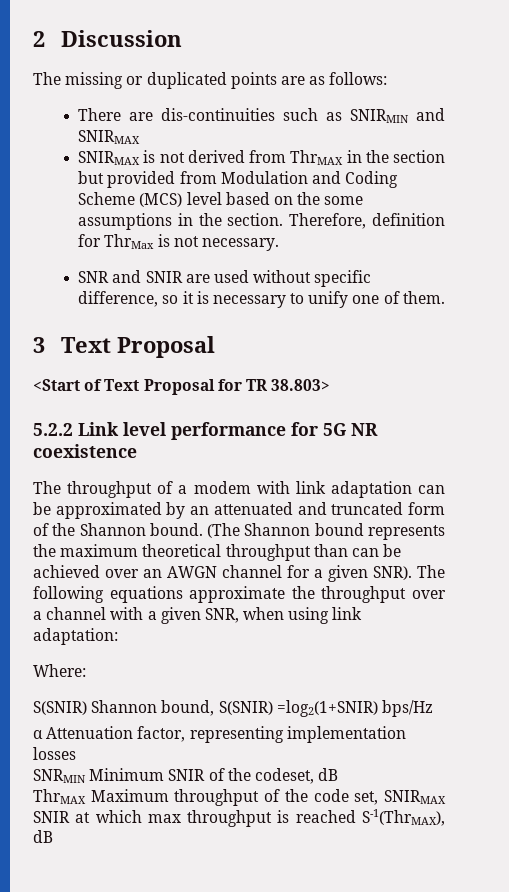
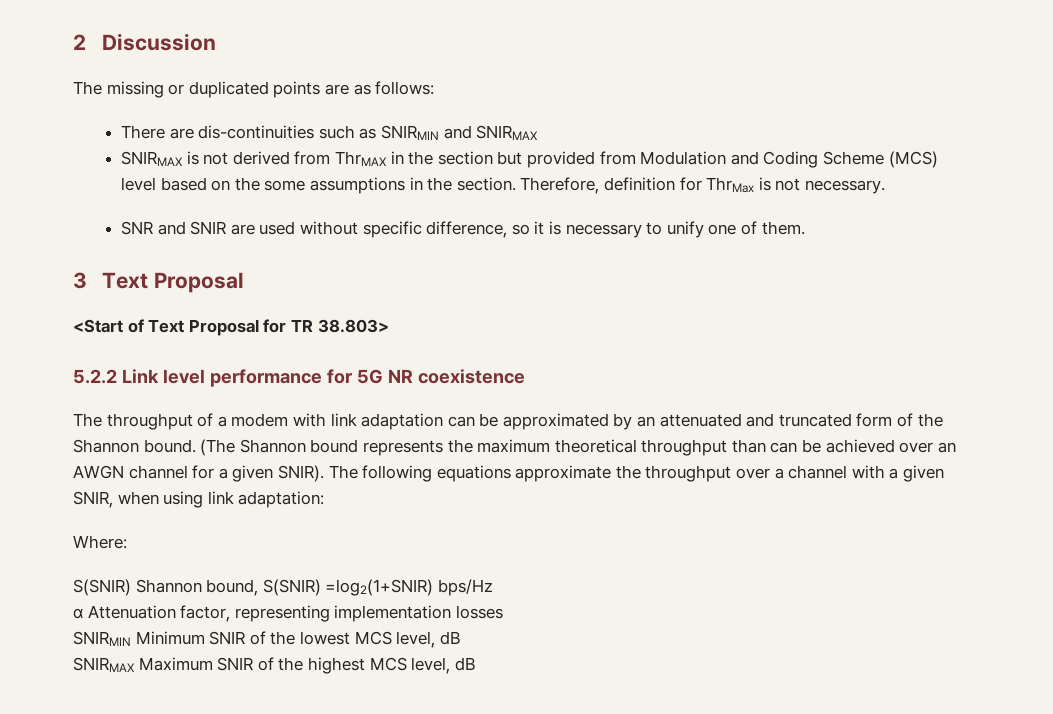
- (The Shannon bound represents the maximum theoretical throughput than can be achieved over an AWGN channel for a given SNR).
+ (The Shannon bound represents the maximum theoretical throughput than can be achieved over an AWGN channel for a given SNIR).
- The following equations approximate the throughput over a channel with a given SNR, when using link adaptation:
+ The following equations approximate the throughput over a channel with a given SNIR, when using link adaptation:
- SNRMIN Minimum SNIR of the codeset, dB
- ThrMAX Maximum throughput of the code set, SNIRMAX SNIR at which max throughput is reached S-1(ThrMAX), dB
+ SNIRMIN Minimum SNIR of the lowest MCS level, dB
+ SNIRMAX Maximum SNIR of the highest MCS level, dB

